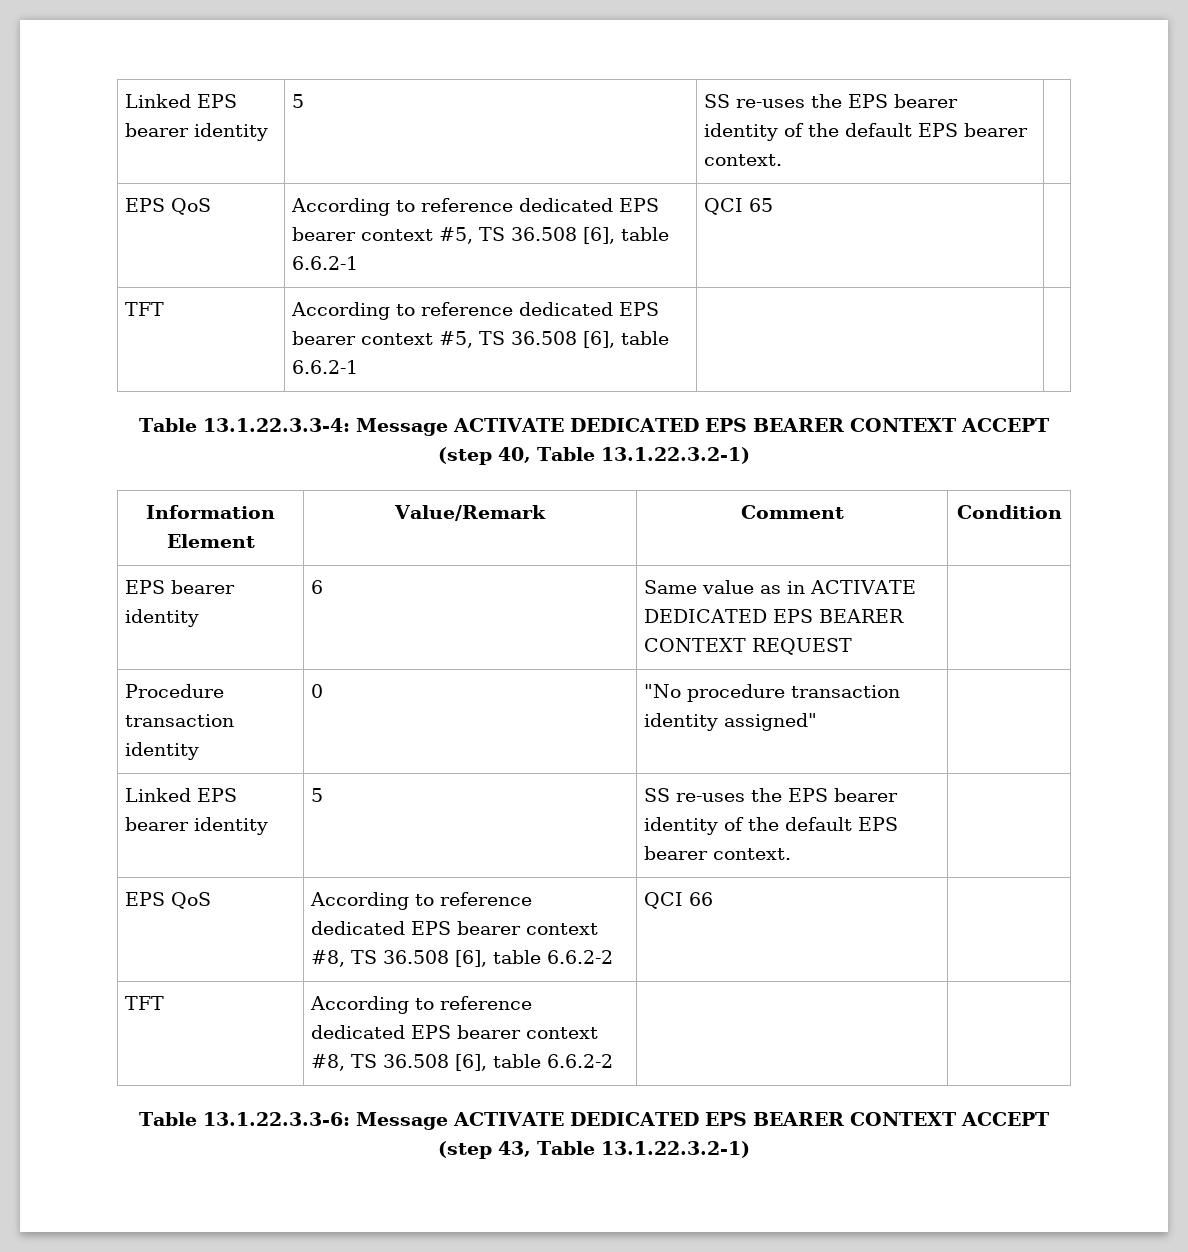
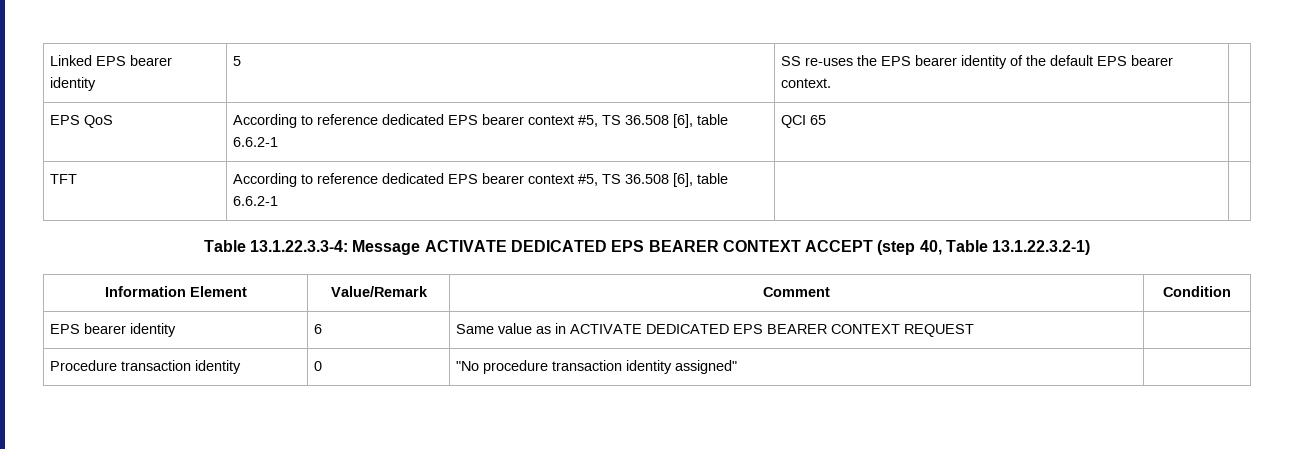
  Procedure transaction identity | 0 | "No procedure transaction identity assigned" |
- Linked EPS bearer identity | 5 | SS re-uses the EPS bearer identity of the default EPS bearer context. |
- EPS QoS | According to reference dedicated EPS bearer context #8, TS 36.508 [6], table 6.6.2-2 | QCI 66 |
- TFT | According to reference dedicated EPS bearer context #8, TS 36.508 [6], table 6.6.2-2 | |
- Table 13.1.22.3.3-6: Message ACTIVATE DEDICATED EPS BEARER CONTEXT ACCEPT (step 43, Table 13.1.22.3.2-1)

